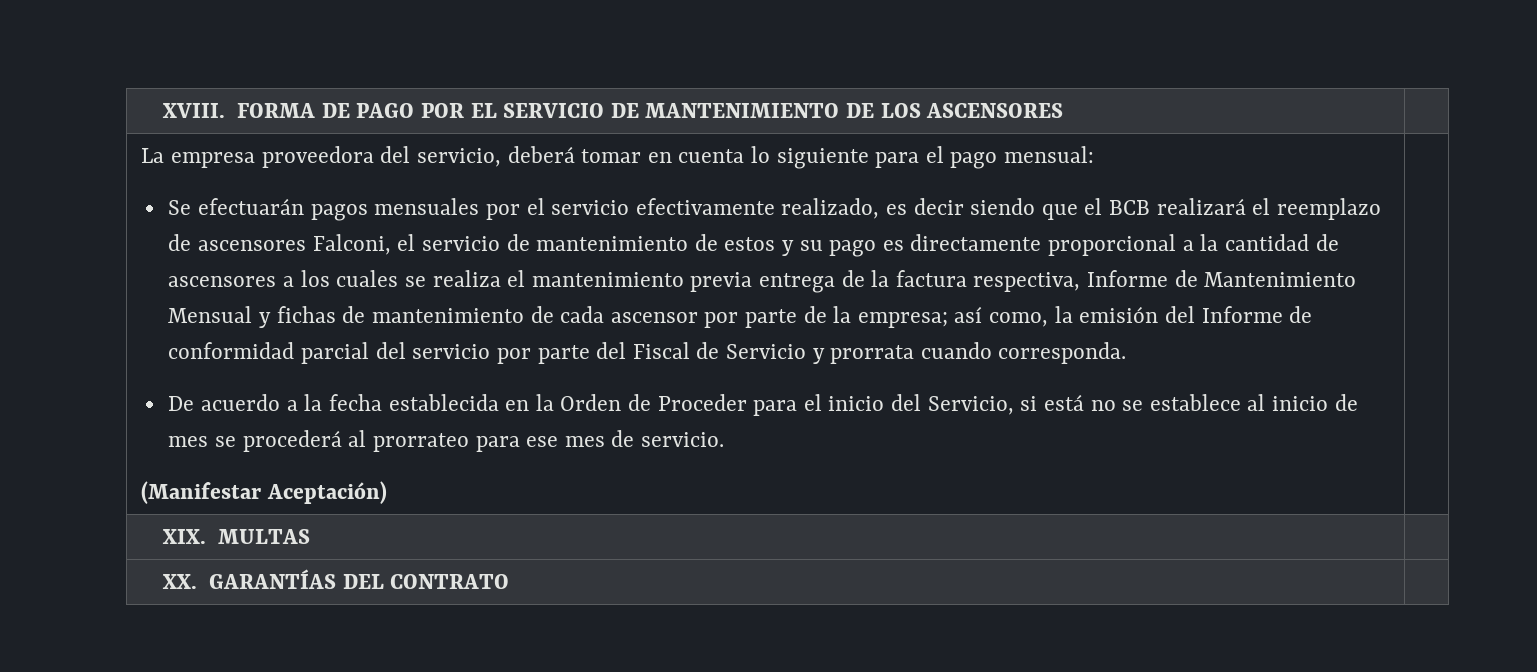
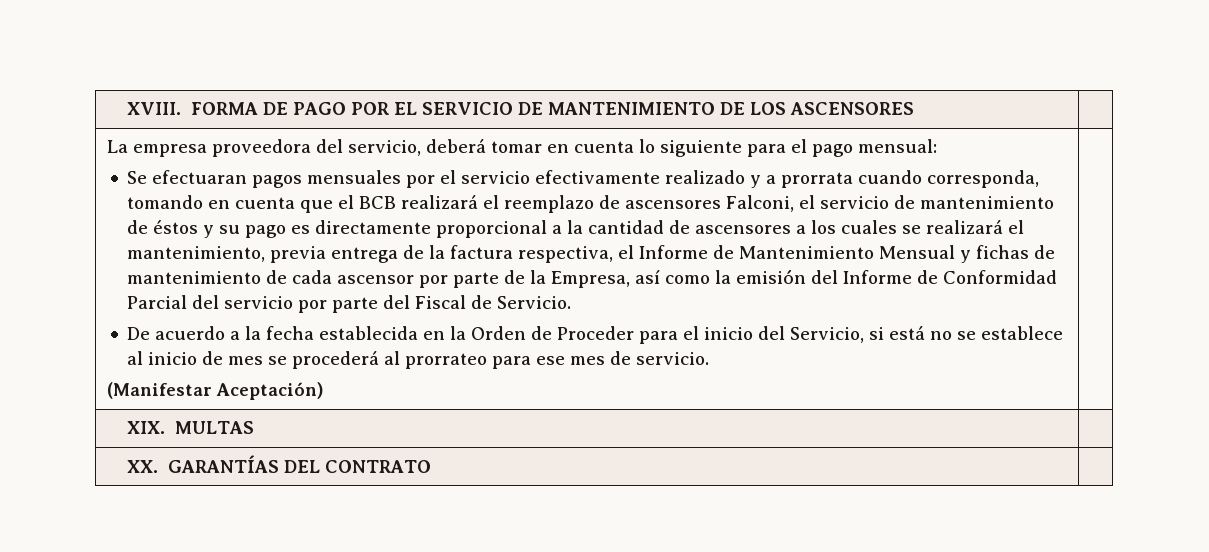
- Se efectuarán pagos mensuales por el servicio efectivamente realizado, es decir siendo que el BCB realizará el reemplazo de ascensores Falconi, el servicio de mantenimiento de estos y su pago es directamente proporcional a la cantidad de ascensores a los cuales se realiza el mantenimiento previa entrega de la factura respectiva, Informe de Mantenimiento Mensual y fichas de mantenimiento de cada ascensor por parte de la empresa; así como, la emisión del Informe de conformidad parcial del servicio por parte del Fiscal de Servicio y prorrata cuando corresponda.
+ Se efectuaran pagos mensuales por el servicio efectivamente realizado y a prorrata cuando corresponda, tomando en cuenta que el BCB realizará el reemplazo de ascensores Falconi, el servicio de mantenimiento de éstos y su pago es directamente proporcional a la cantidad de ascensores a los cuales se realizará el mantenimiento, previa entrega de la factura respectiva, el Informe de Mantenimiento Mensual y fichas de mantenimiento de cada ascensor por parte de la Empresa, así como la emisión del Informe de Conformidad Parcial del servicio por parte del Fiscal de Servicio.

